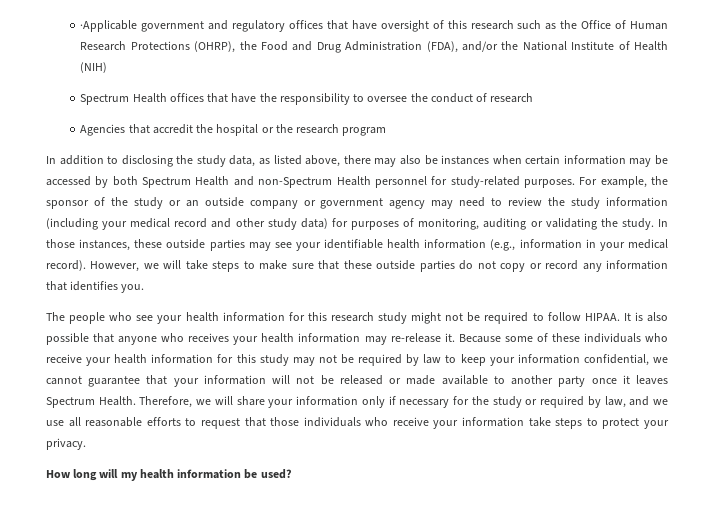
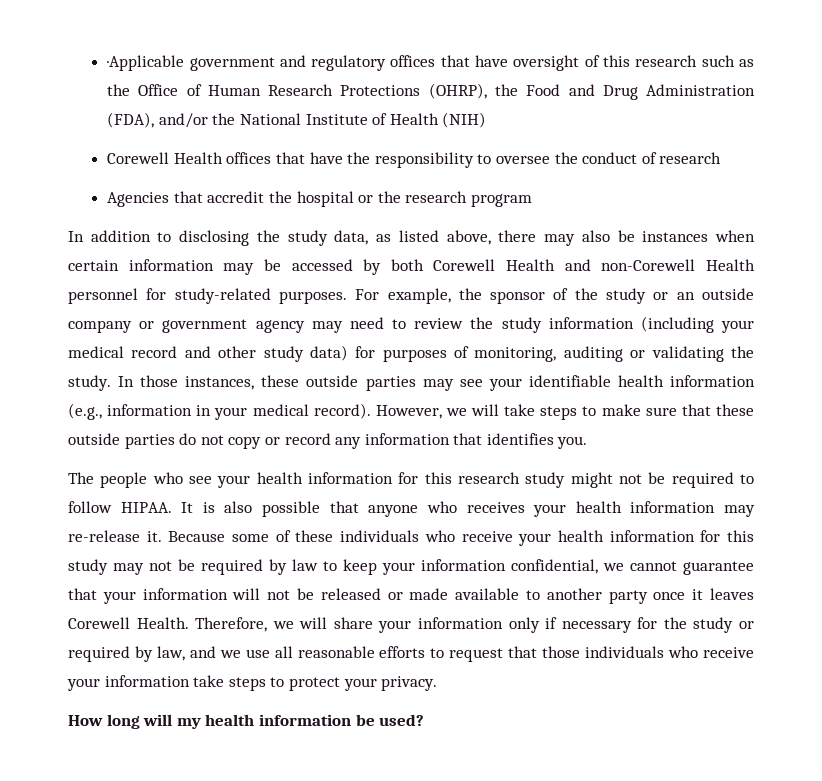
- Spectrum Health offices that have the responsibility to oversee the conduct of research
+ Corewell Health offices that have the responsibility to oversee the conduct of research
- In addition to disclosing the study data, as listed above, there may also be instances when certain information may be accessed by both Spectrum Health and non-Spectrum Health personnel for study-related purposes.
+ In addition to disclosing the study data, as listed above, there may also be instances when certain information may be accessed by both Corewell Health and non-Corewell Health personnel for study-related purposes.
- Because some of these individuals who receive your health information for this study may not be required by law to keep your information confidential, we cannot guarantee that your information will not be released or made available to another party once it leaves Spectrum Health.
+ Because some of these individuals who receive your health information for this study may not be required by law to keep your information confidential, we cannot guarantee that your information will not be released or made available to another party once it leaves Corewell Health.

